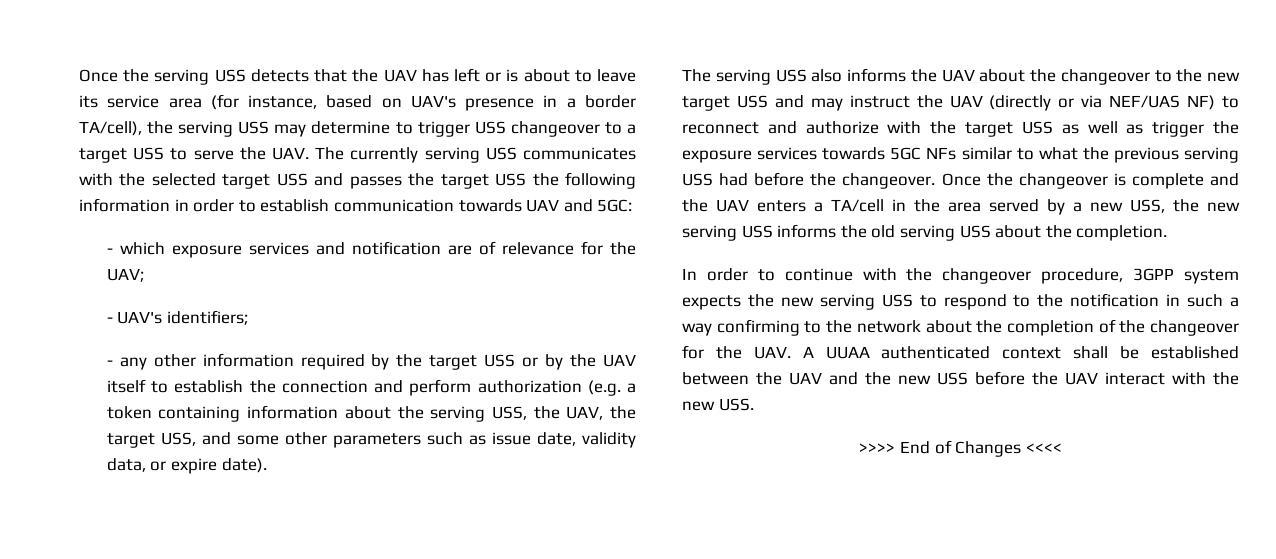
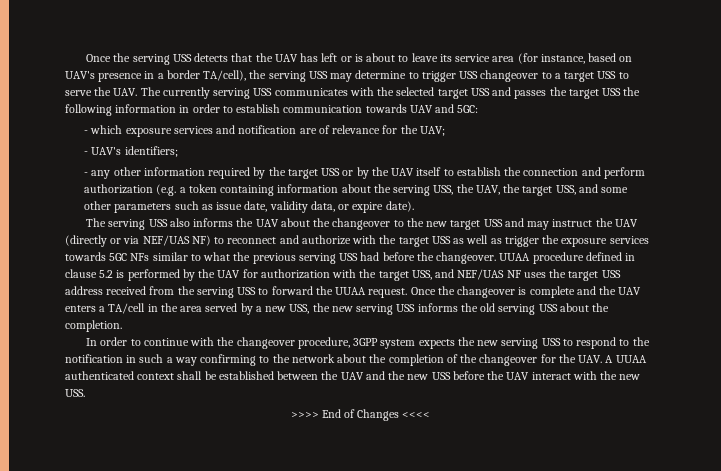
+ UUAA procedure defined in clause 5.2 is performed by the UAV for authorization with the target USS, and NEF/UAS NF uses the target USS address received from the serving USS to forward the UUAA request.

